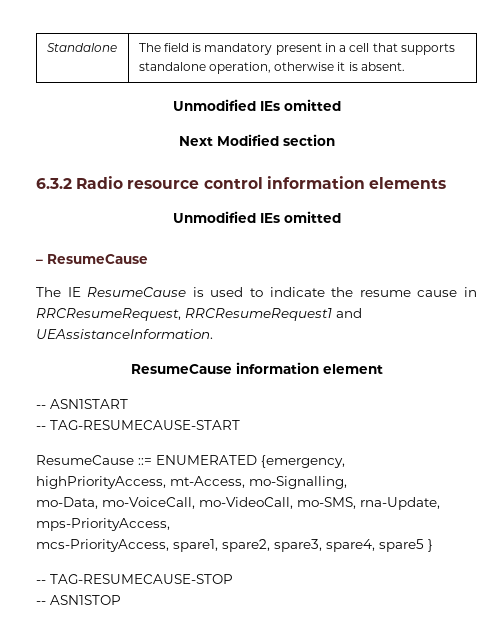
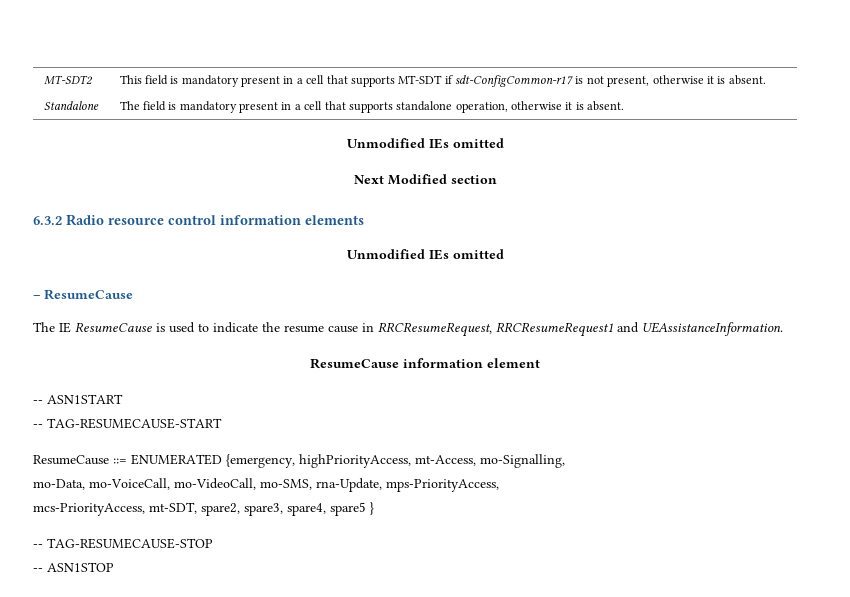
+ MT-SDT2 | This field is mandatory present in a cell that supports MT-SDT if sdt-ConfigCommon-r17 is not present, otherwise it is absent.
- mcs-PriorityAccess, spare1, spare2, spare3, spare4, spare5 }
+ mcs-PriorityAccess, mt-SDT, spare2, spare3, spare4, spare5 }

